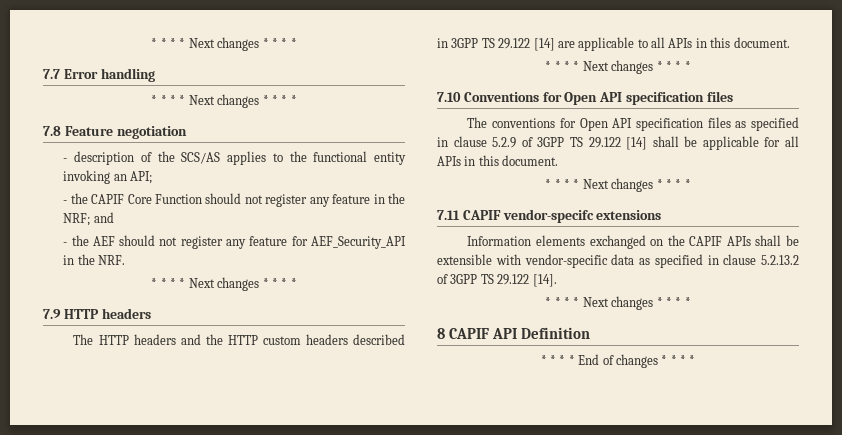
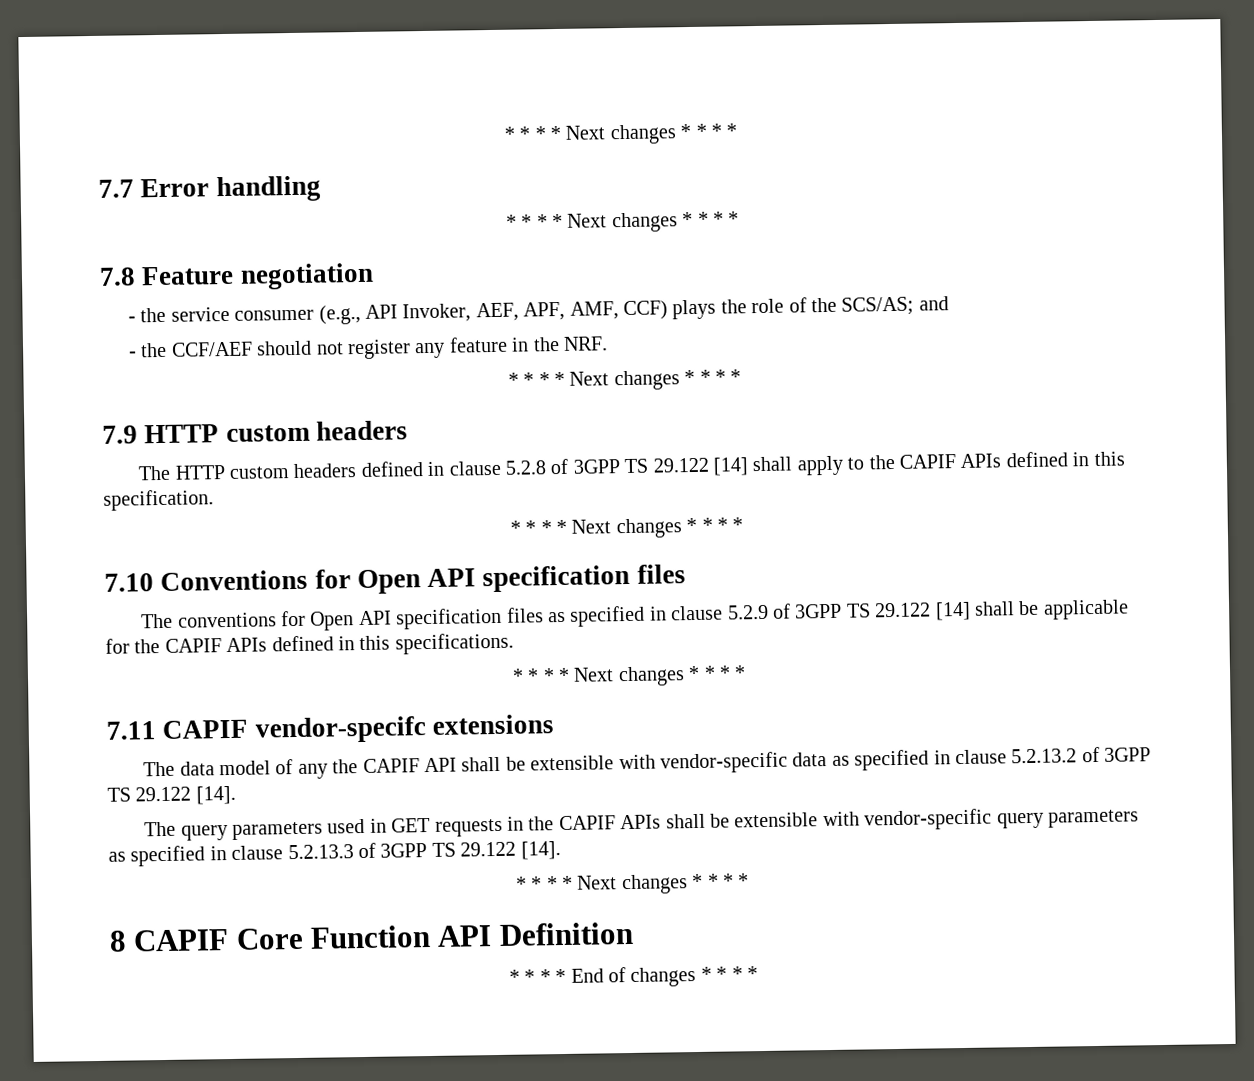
- - description of the SCS/AS applies to the functional entity invoking an API;
- - the CAPIF Core Function should not register any feature in the NRF; and
- - the AEF should not register any feature for AEF_Security_API in the NRF.
+ - the service consumer (e.g., API Invoker, AEF, APF, AMF, CCF) plays the role of the SCS/AS; and
+ - the CCF/AEF should not register any feature in the NRF.
- 7.9 HTTP headers
+ 7.9 HTTP custom headers
- The HTTP headers and the HTTP custom headers described in 3GPP TS 29.122 [14] are applicable to all APIs in this document.
+ The HTTP custom headers defined in clause 5.2.8 of 3GPP TS 29.122 [14] shall apply to the CAPIF APIs defined in this specification.
- The conventions for Open API specification files as specified in clause 5.2.9 of 3GPP TS 29.122 [14] shall be applicable for all APIs in this document.
+ The conventions for Open API specification files as specified in clause 5.2.9 of 3GPP TS 29.122 [14] shall be applicable for the CAPIF APIs defined in this specifications.
- Information elements exchanged on the CAPIF APIs shall be extensible with vendor-specific data as specified in clause 5.2.13.2 of 3GPP TS 29.122 [14].
+ The data model of any the CAPIF API shall be extensible with vendor-specific data as specified in clause 5.2.13.2 of 3GPP TS 29.122 [14].
+ The query parameters used in GET requests in the CAPIF APIs shall be extensible with vendor-specific query parameters as specified in clause 5.2.13.3 of 3GPP TS 29.122 [14].
- 8 CAPIF API Definition
+ 8 CAPIF Core Function API Definition

